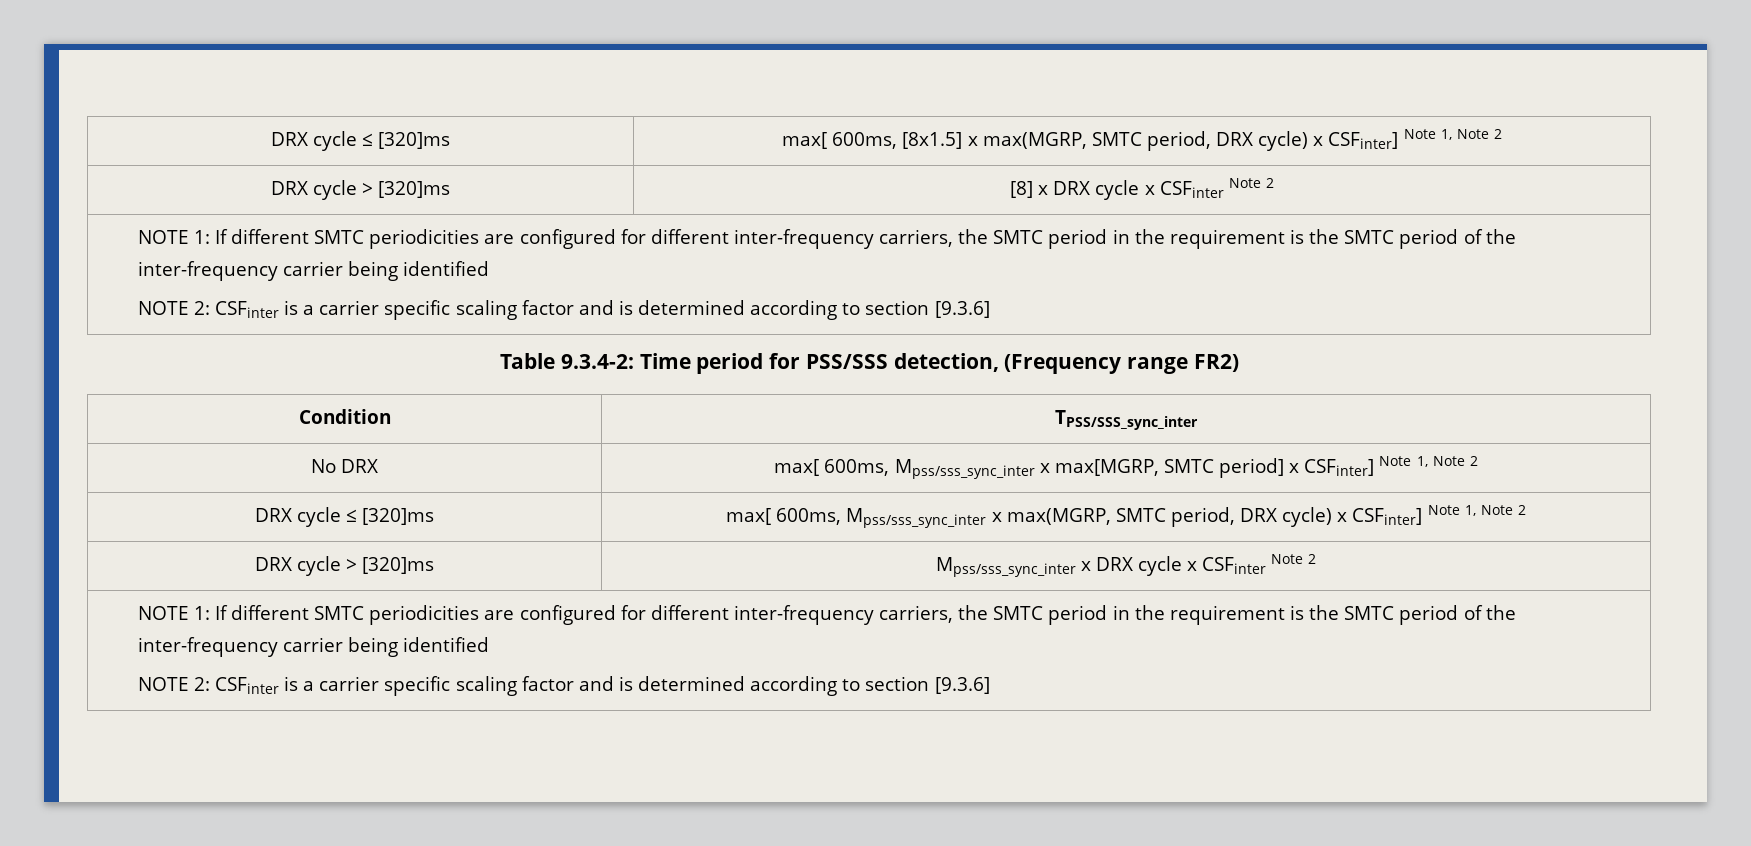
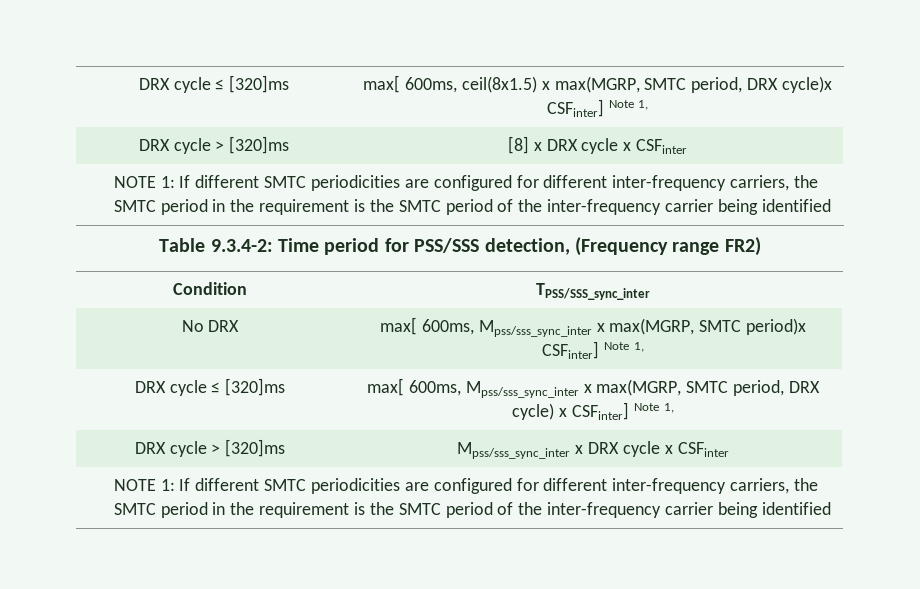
- DRX cycle ≤ [320]ms | max[ 600ms, [8x1.5] x max(MGRP, SMTC period, DRX cycle) x CSFinter] Note 1, Note 2
+ DRX cycle ≤ [320]ms | max[ 600ms, ceil(8x1.5) x max(MGRP, SMTC period, DRX cycle)x CSFinter] Note 1,
- DRX cycle > [320]ms | [8] x DRX cycle x CSFinter Note 2
+ DRX cycle > [320]ms | [8] x DRX cycle x CSFinter
  NOTE 1: If different SMTC periodicities are configured for different inter-frequency carriers, the SMTC period in the requirement is the SMTC period of the inter-frequency carrier being identified
- NOTE 2: CSFinter is a carrier specific scaling factor and is determined according to section [9.3.6]
- No DRX | max[ 600ms, Mpss/sss_sync_inter x max[MGRP, SMTC period] x CSFinter] Note 1, Note 2
+ No DRX | max[ 600ms, Mpss/sss_sync_inter x max(MGRP, SMTC period)x CSFinter] Note 1,
- DRX cycle ≤ [320]ms | max[ 600ms, Mpss/sss_sync_inter x max(MGRP, SMTC period, DRX cycle) x CSFinter] Note 1, Note 2
+ DRX cycle ≤ [320]ms | max[ 600ms, Mpss/sss_sync_inter x max(MGRP, SMTC period, DRX cycle) x CSFinter] Note 1,
- DRX cycle > [320]ms | Mpss/sss_sync_inter x DRX cycle x CSFinter Note 2
+ DRX cycle > [320]ms | Mpss/sss_sync_inter x DRX cycle x CSFinter
  NOTE 1: If different SMTC periodicities are configured for different inter-frequency carriers, the SMTC period in the requirement is the SMTC period of the inter-frequency carrier being identified
- NOTE 2: CSFinter is a carrier specific scaling factor and is determined according to section [9.3.6]

